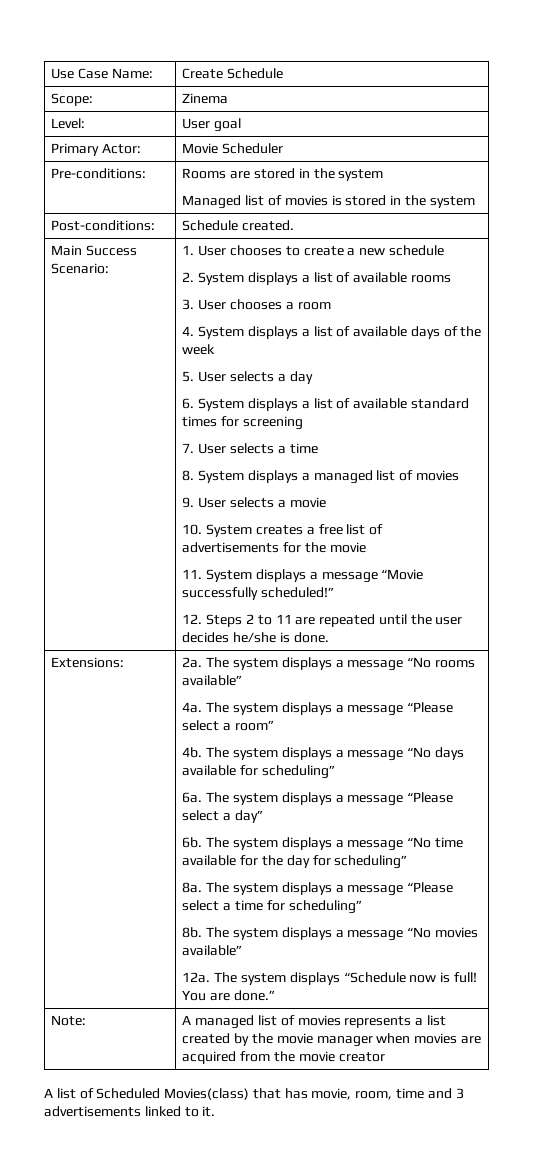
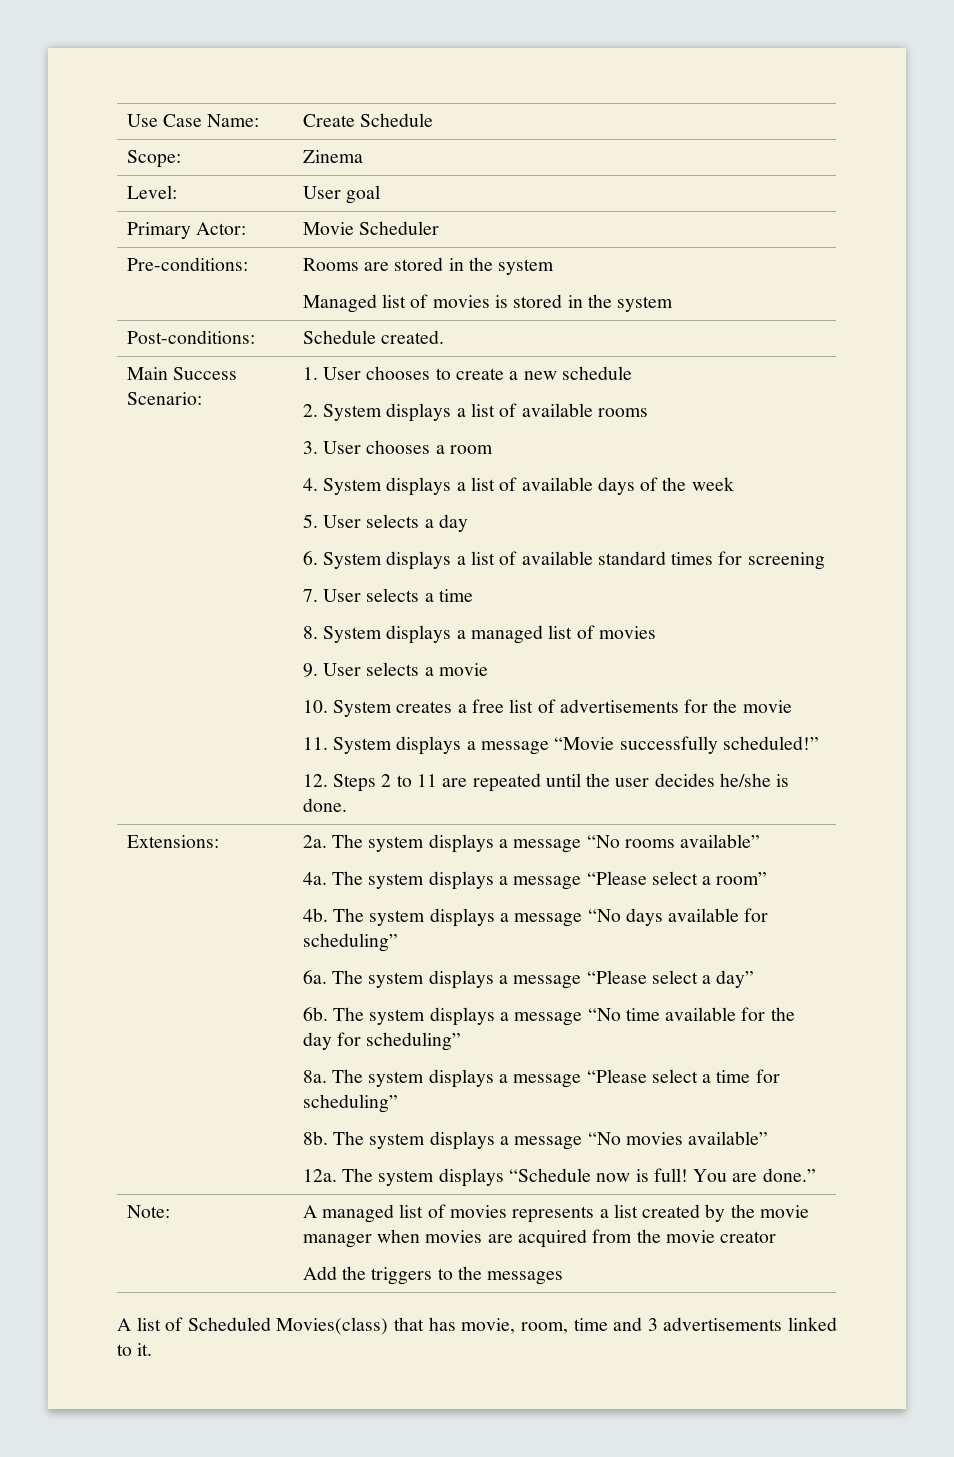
  Note: | A managed list of movies represents a list created by the movie manager when movies are acquired from the movie creator
+ Add the triggers to the messages

